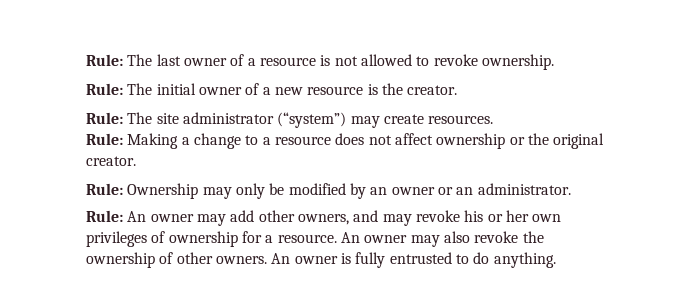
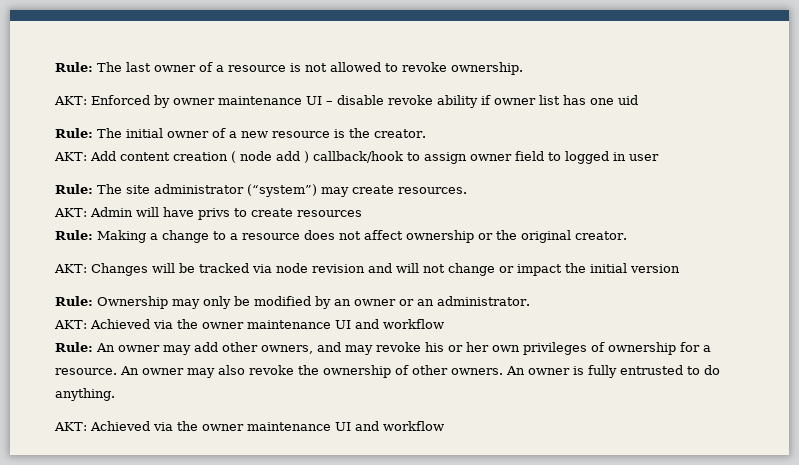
+ AKT: Enforced by owner maintenance UI – disable revoke ability if owner list has one uid
+ AKT: Add content creation ( node add ) callback/hook to assign owner field to logged in user
+ AKT: Admin will have privs to create resources
+ AKT: Changes will be tracked via node revision and will not change or impact the initial version
  Rule: Ownership may only be modified by an owner or an administrator.
+ AKT: Achieved via the owner maintenance UI and workflow
  An owner is fully entrusted to do anything.
+ AKT: Achieved via the owner maintenance UI and workflow

